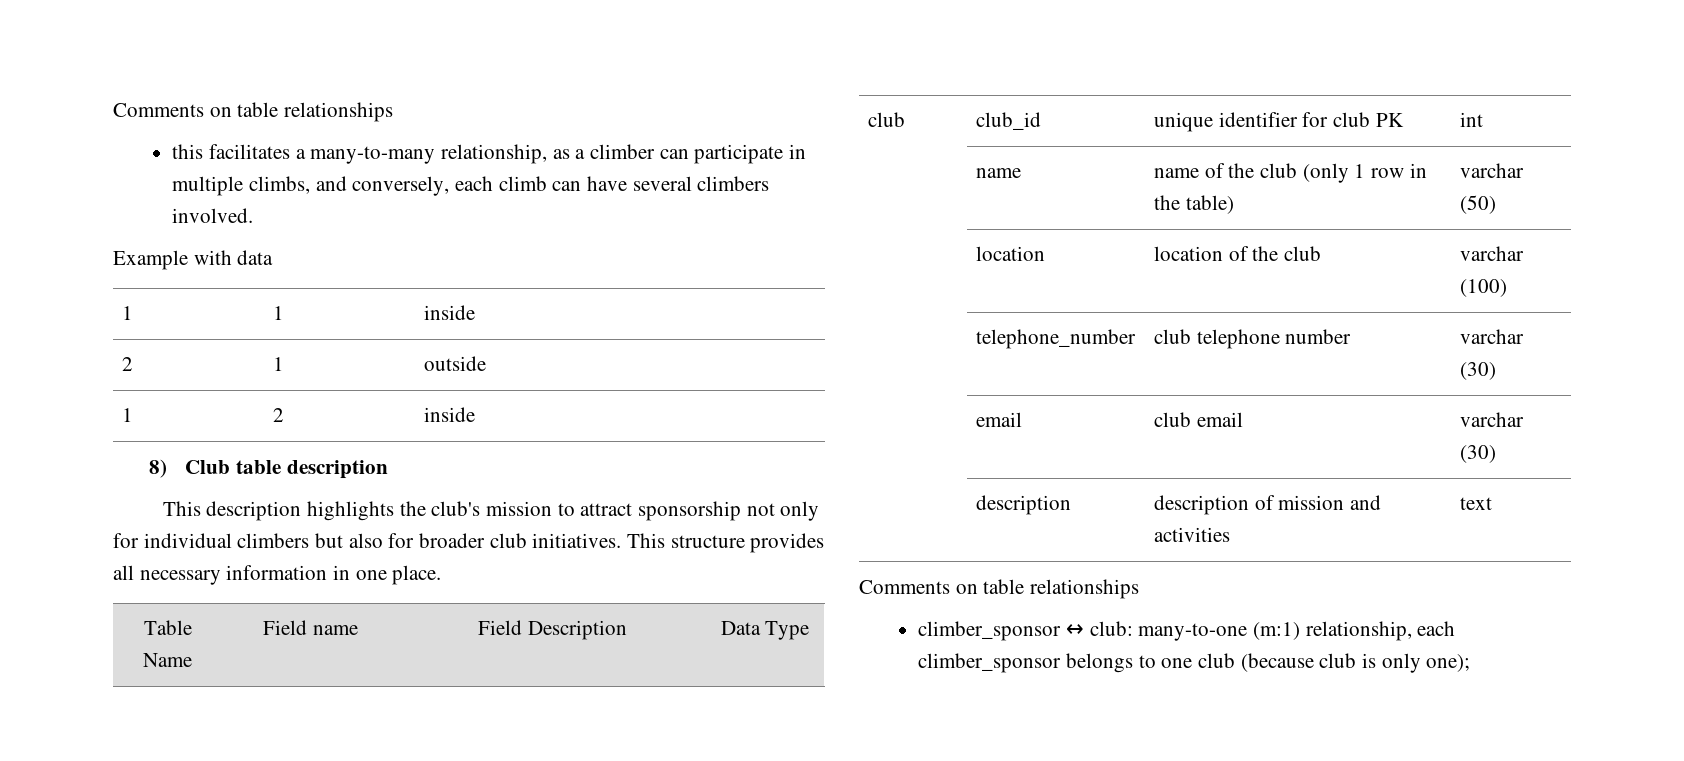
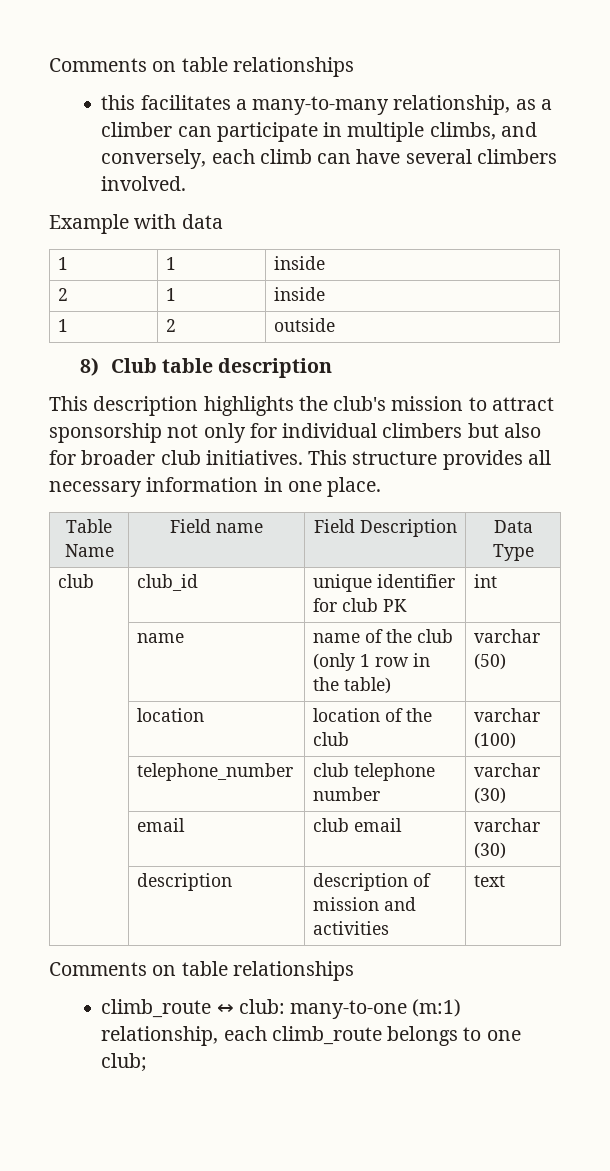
- 2 | 1 | outside
+ 2 | 1 | inside
- 1 | 2 | inside
+ 1 | 2 | outside
- climber_sponsor ↔ club: many-to-one (m:1) relationship, each climber_sponsor belongs to one club (because club is only one);
+ climb_route ↔ club: many-to-one (m:1) relationship, each climb_route belongs to one club;

